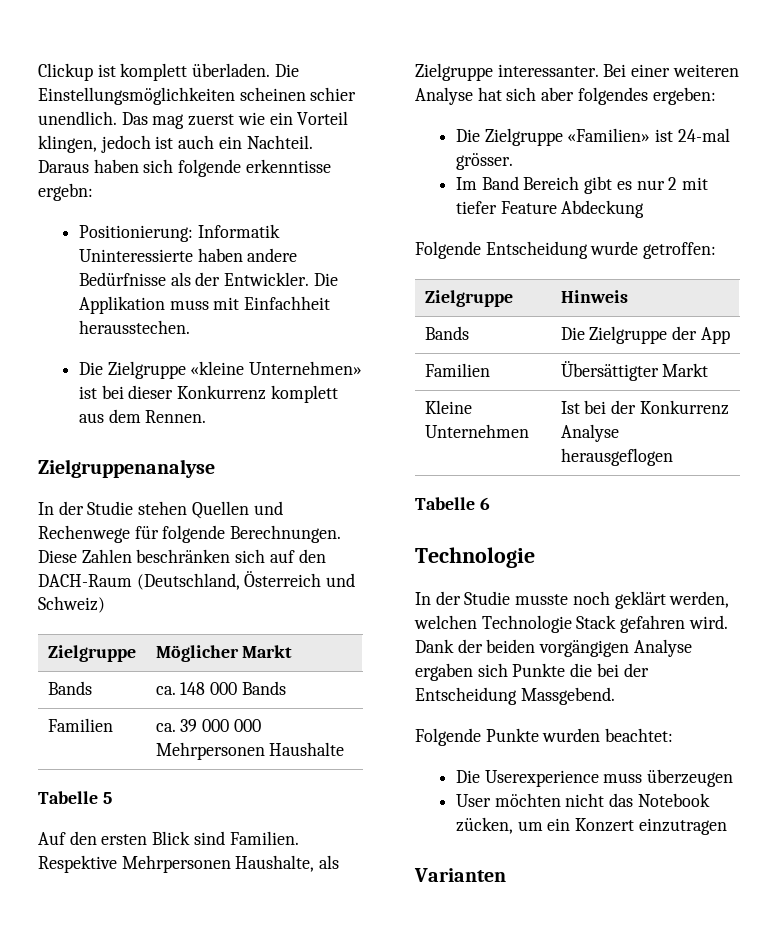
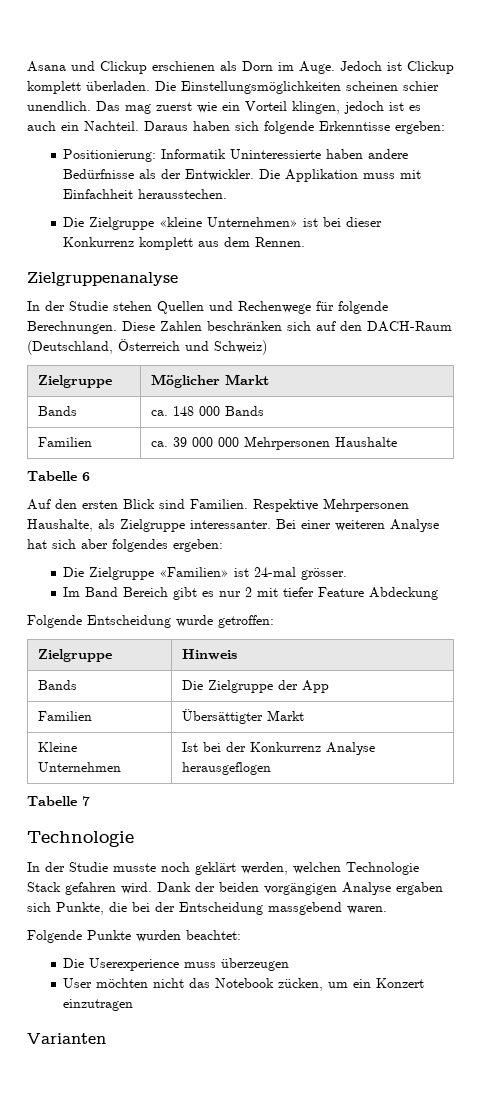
- Clickup ist komplett überladen.
+ Asana und Clickup erschienen als Dorn im Auge. Jedoch ist Clickup komplett überladen.
- Das mag zuerst wie ein Vorteil klingen, jedoch ist auch ein Nachteil.
+ Das mag zuerst wie ein Vorteil klingen, jedoch ist es auch ein Nachteil.
- Daraus haben sich folgende erkenntisse ergebn:
+ Daraus haben sich folgende Erkenntisse ergeben:
- Tabelle 5
+ Tabelle 6
- Tabelle 6
+ Tabelle 7
- Dank der beiden vorgängigen Analyse ergaben sich Punkte die bei der Entscheidung Massgebend.
+ Dank der beiden vorgängigen Analyse ergaben sich Punkte, die bei der Entscheidung massgebend waren.

